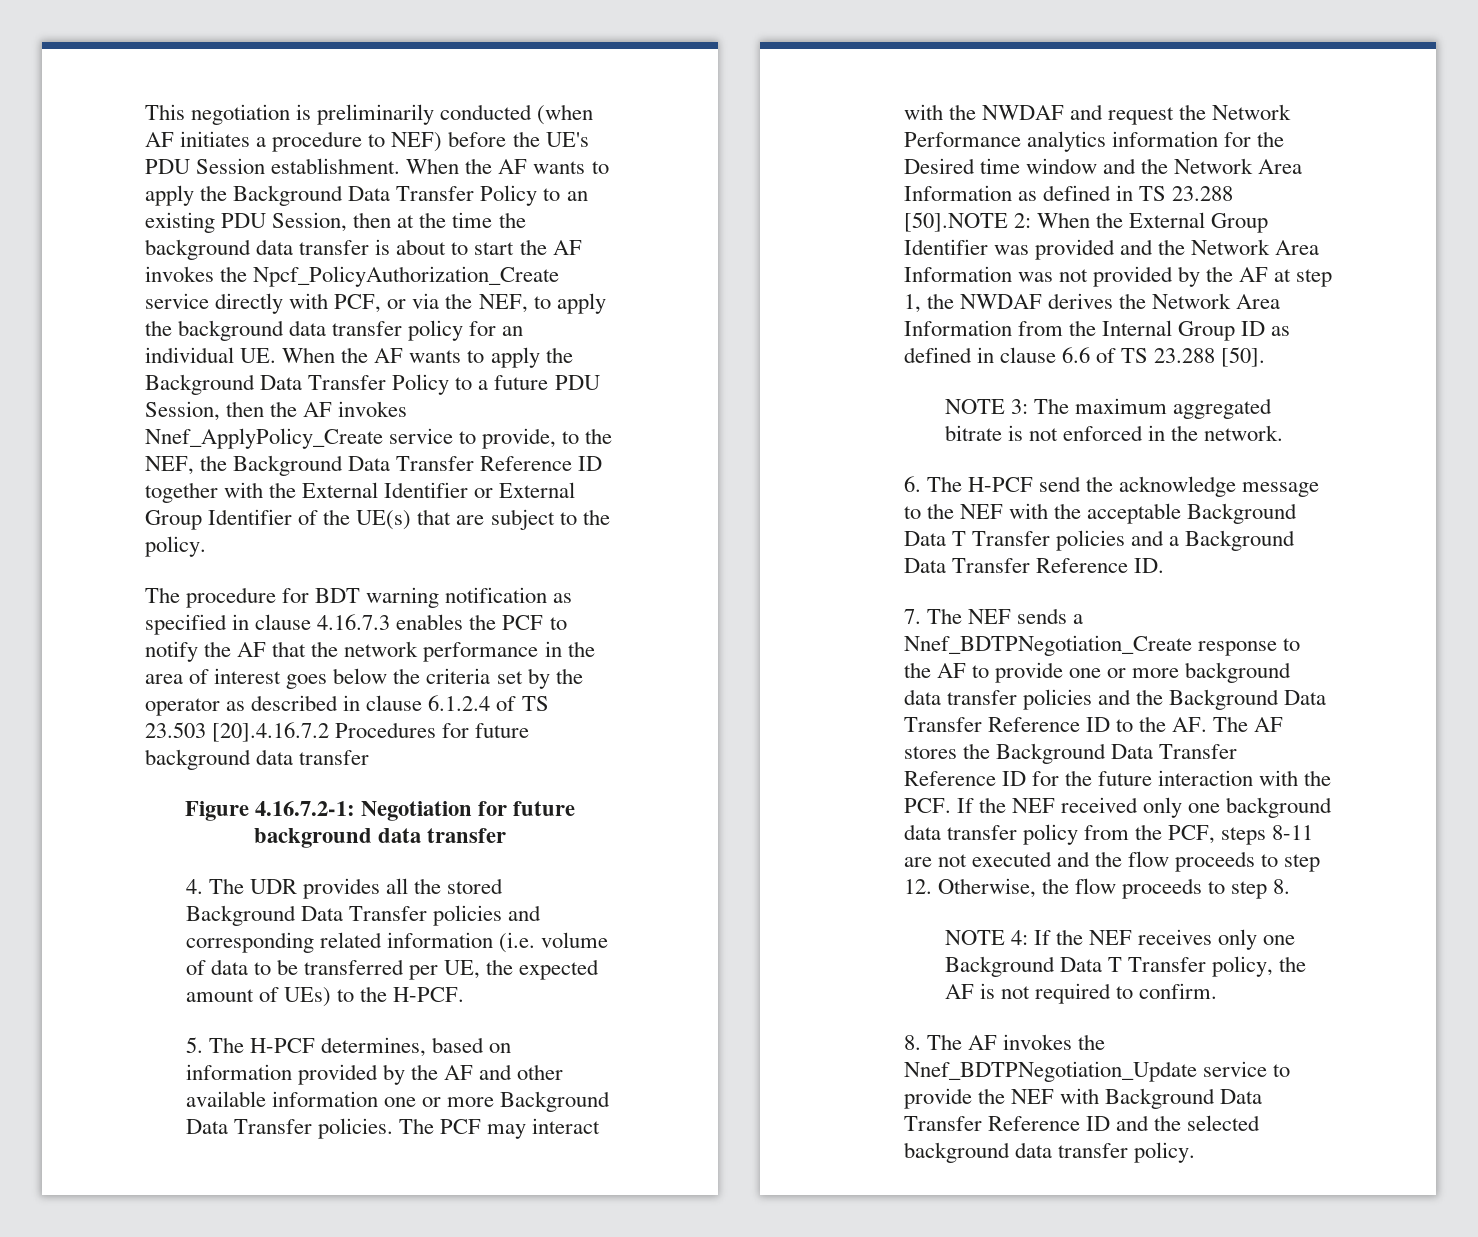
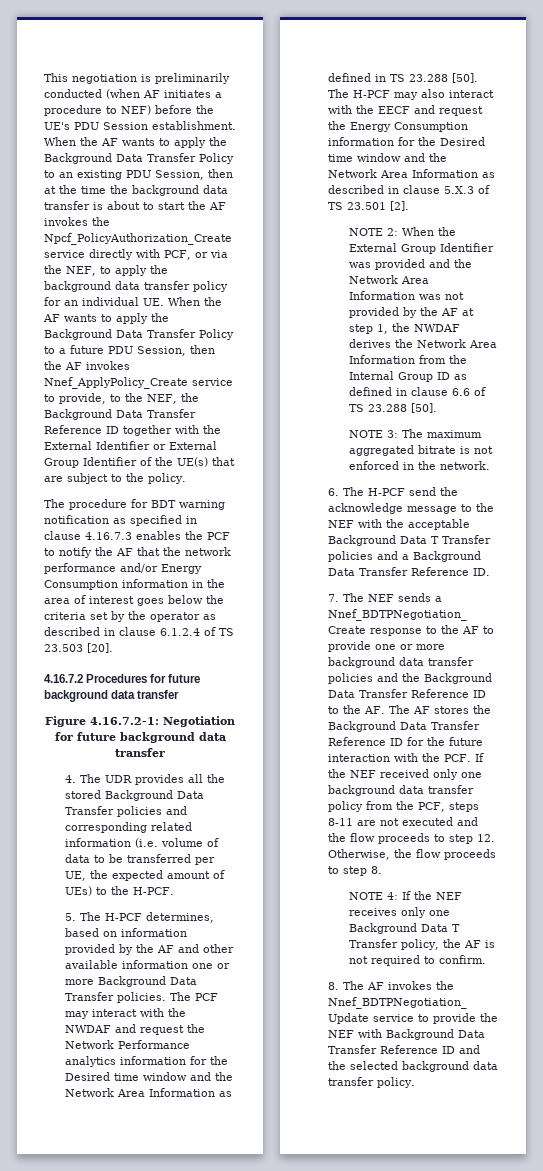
- The procedure for BDT warning notification as specified in clause 4.16.7.3 enables the PCF to notify the AF that the network performance in the area of interest goes below the criteria set by the operator as described in clause 6.1.2.4 of TS 23.503 [20].4.16.7.2 Procedures for future background data transfer
+ The procedure for BDT warning notification as specified in clause 4.16.7.3 enables the PCF to notify the AF that the network performance and/or Energy Consumption information in the area of interest goes below the criteria set by the operator as described in clause 6.1.2.4 of TS 23.503 [20].
+ 4.16.7.2 Procedures for future background data transfer
- The PCF may interact with the NWDAF and request the Network Performance analytics information for the Desired time window and the Network Area Information as defined in TS 23.288 [50].NOTE 2:
+ The PCF may interact with the NWDAF and request the Network Performance analytics information for the Desired time window and the Network Area Information as defined in TS 23.288 [50]. The H-PCF may also interact with the EECF and request the Energy Consumption information for the Desired time window and the Network Area Information as described in clause 5.X.3 of TS 23.501 [2].
+ NOTE 2:

